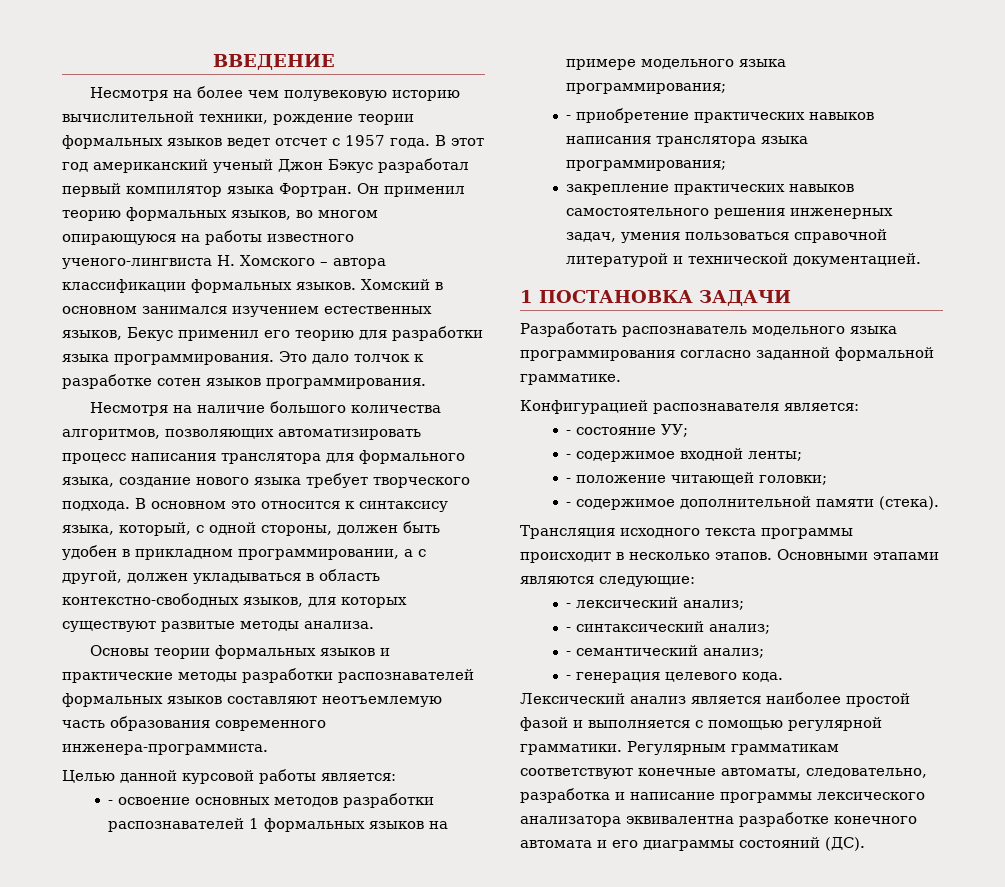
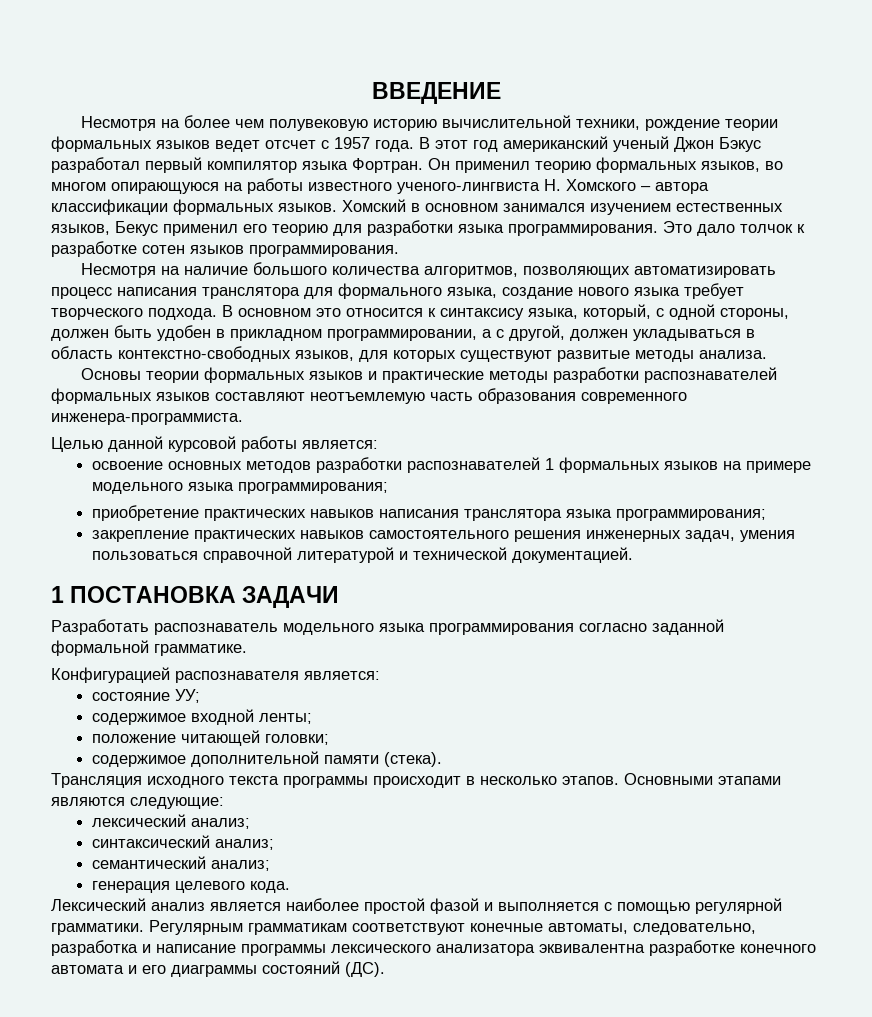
- - освоение основных методов разработки распознавателей 1 формальных языков на примере модельного языка программирования;
+ освоение основных методов разработки распознавателей 1 формальных языков на примере модельного языка программирования;
- - приобретение практических навыков написания транслятора языка программирования;
+ приобретение практических навыков написания транслятора языка программирования;
- - состояние УУ;
+ состояние УУ;
- - содержимое входной ленты;
+ содержимое входной ленты;
- - положение читающей головки;
+ положение читающей головки;
- - содержимое дополнительной памяти (стека).
+ содержимое дополнительной памяти (стека).
- - лексический анализ;
+ лексический анализ;
- - синтаксический анализ;
+ синтаксический анализ;
- - семантический анализ;
+ семантический анализ;
- - генерация целевого кода.
+ генерация целевого кода.

